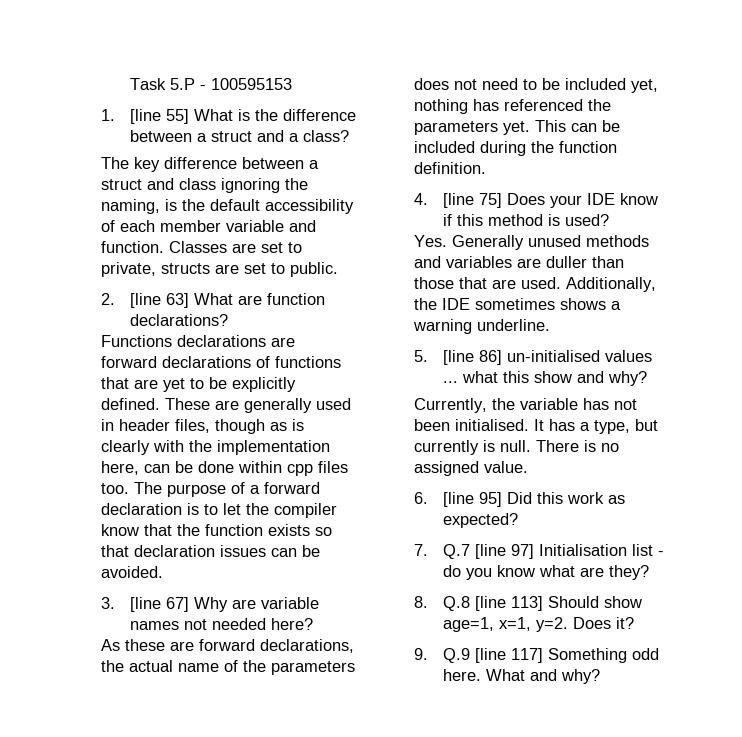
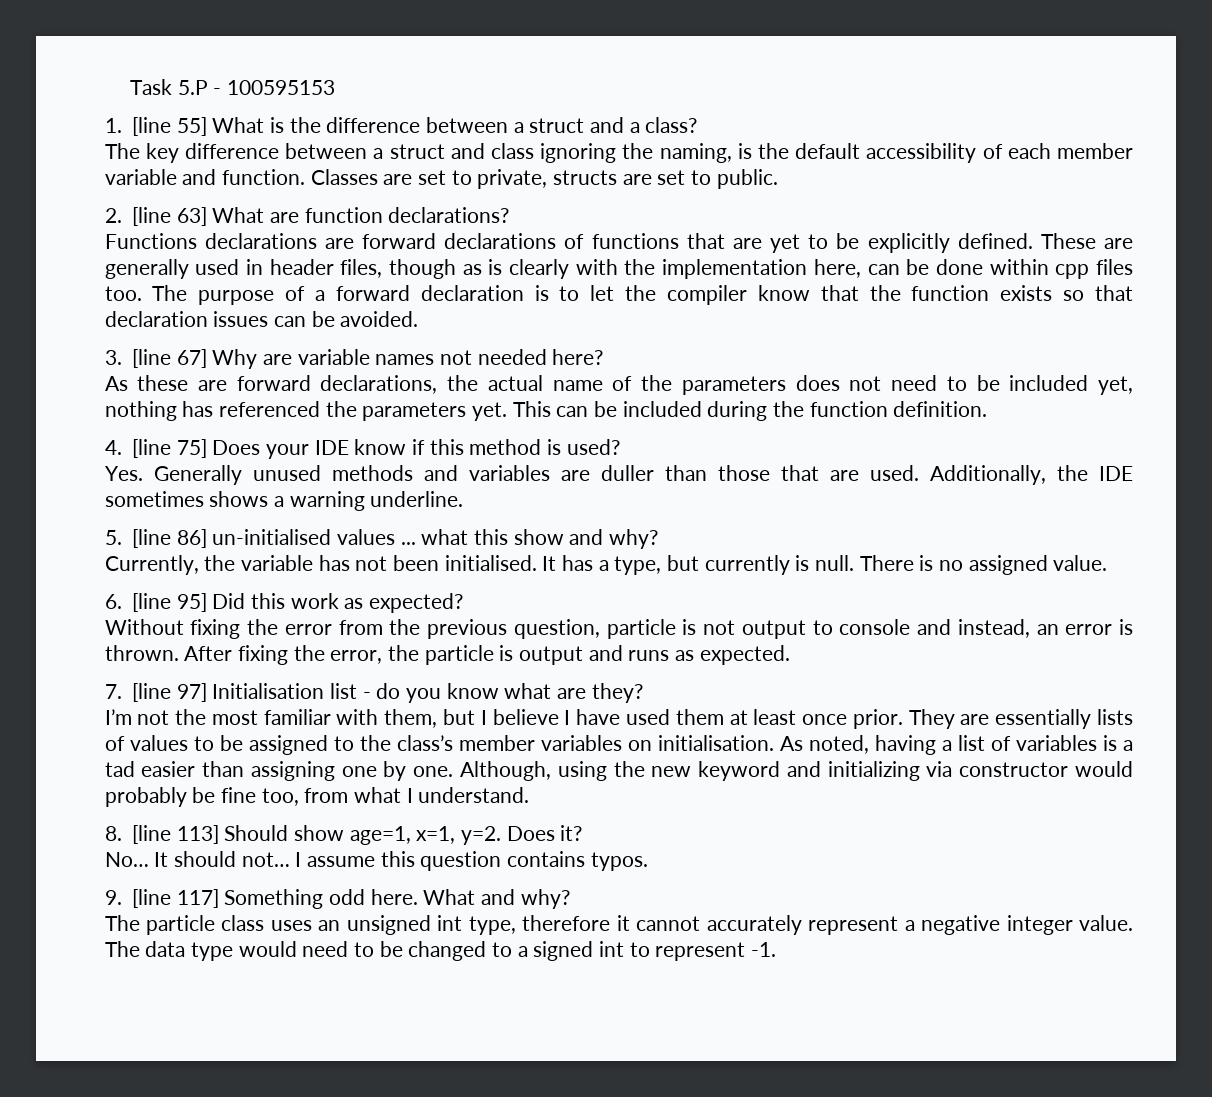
+ Without fixing the error from the previous question, particle is not output to console and instead, an error is thrown. After fixing the error, the particle is output and runs as expected.
- 7. Q.7 [line 97] Initialisation list - do you know what are they?
+ 7. [line 97] Initialisation list - do you know what are they?
+ I’m not the most familiar with them, but I believe I have used them at least once prior. They are essentially lists of values to be assigned to the class’s member variables on initialisation. As noted, having a list of variables is a tad easier than assigning one by one. Although, using the new keyword and initializing via constructor would probably be fine too, from what I understand.
- 8. Q.8 [line 113] Should show age=1, x=1, y=2.
+ 8. [line 113] Should show age=1, x=1, y=2.
+ No… It should not… I assume this question contains typos.
- 9. Q.9 [line 117] Something odd here.
+ 9. [line 117] Something odd here.
+ The particle class uses an unsigned int type, therefore it cannot accurately represent a negative integer value. The data type would need to be changed to a signed int to represent -1.

